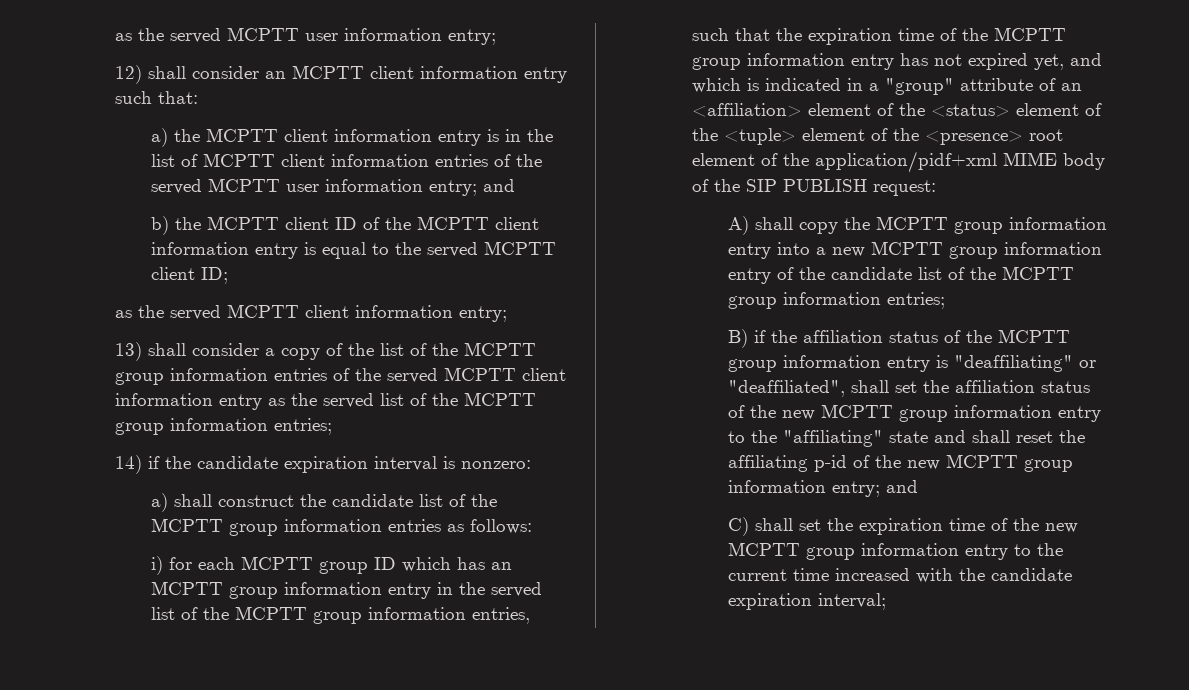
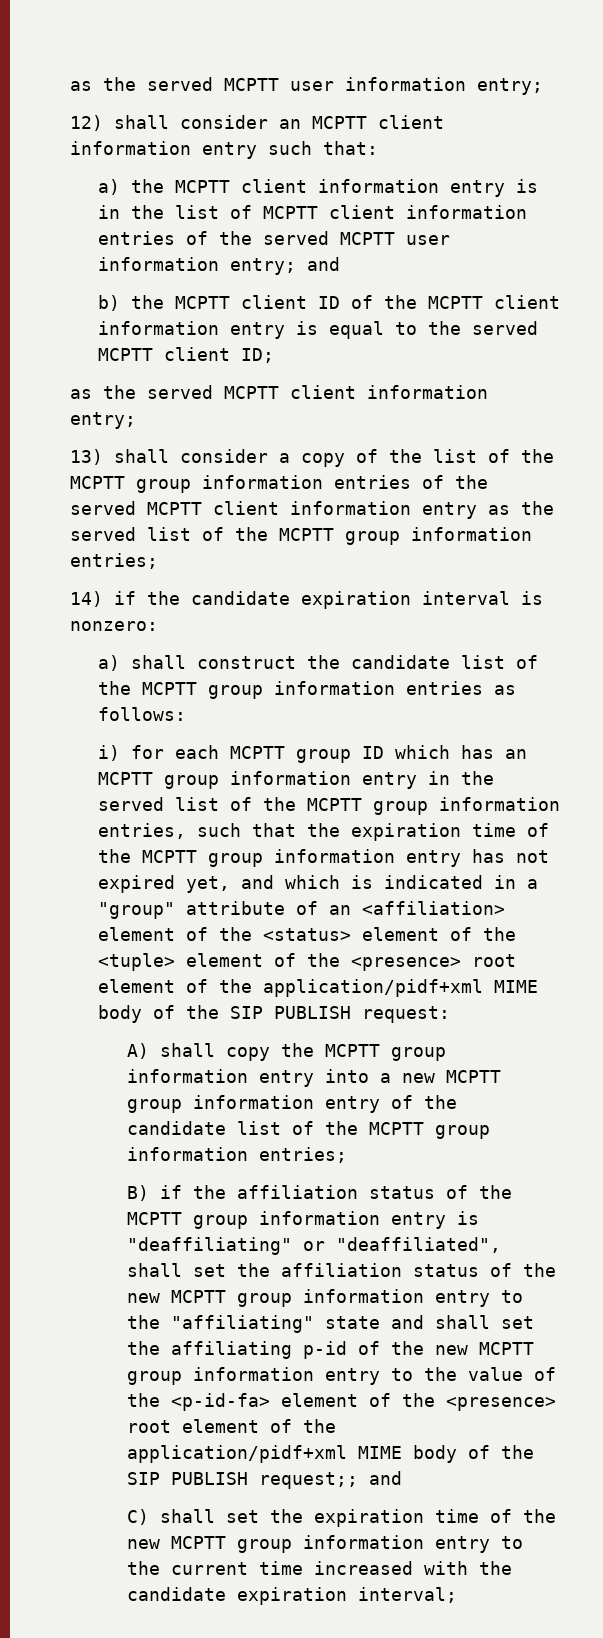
- B) if the affiliation status of the MCPTT group information entry is "deaffiliating" or "deaffiliated", shall set the affiliation status of the new MCPTT group information entry to the "affiliating" state and shall reset the affiliating p-id of the new MCPTT group information entry; and
+ B) if the affiliation status of the MCPTT group information entry is "deaffiliating" or "deaffiliated", shall set the affiliation status of the new MCPTT group information entry to the "affiliating" state and shall set the affiliating p-id of the new MCPTT group information entry to the value of the <p-id-fa> element of the <presence> root element of the application/pidf+xml MIME body of the SIP PUBLISH request;; and

